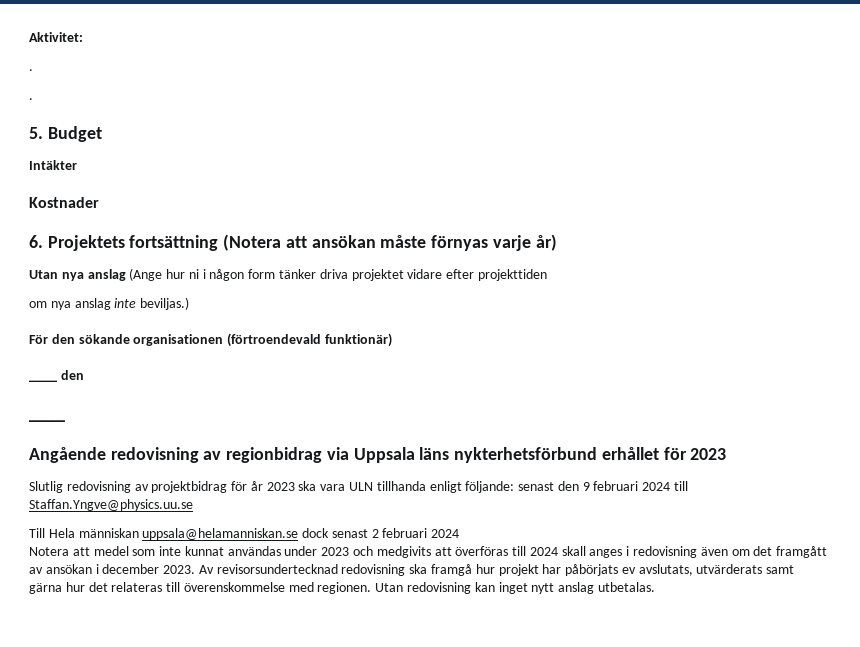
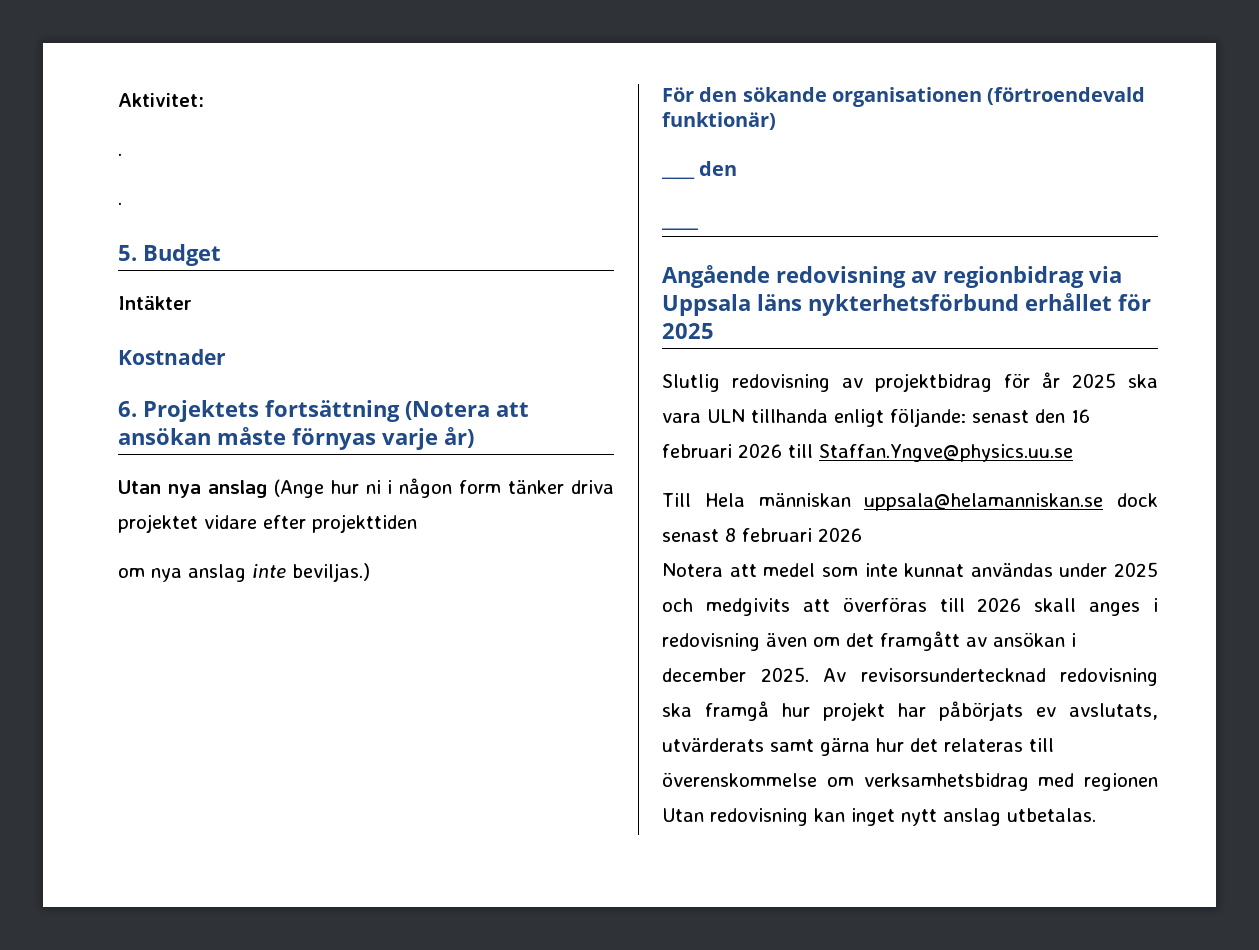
- Angående redovisning av regionbidrag via Uppsala läns nykterhetsförbund erhållet för 2023
+ Angående redovisning av regionbidrag via Uppsala läns nykterhetsförbund erhållet för 2025
- Slutlig redovisning av projektbidrag för år 2023 ska vara ULN tillhanda enligt följande: senast den 9 februari 2024 till Staffan.Yngve@physics.uu.se
+ Slutlig redovisning av projektbidrag för år 2025 ska vara ULN tillhanda enligt följande: senast den 16 februari 2026 till Staffan.Yngve@physics.uu.se
- Till Hela människan uppsala@helamanniskan.se dock senast 2 februari 2024
+ Till Hela människan uppsala@helamanniskan.se dock senast 8 februari 2026
- Notera att medel som inte kunnat användas under 2023 och medgivits att överföras till 2024 skall anges i redovisning även om det framgått av ansökan i december 2023.
+ Notera att medel som inte kunnat användas under 2025 och medgivits att överföras till 2026 skall anges i redovisning även om det framgått av ansökan i december 2025.
- Av revisorsundertecknad redovisning ska framgå hur projekt har påbörjats ev avslutats, utvärderats samt gärna hur det relateras till överenskommelse med regionen. Utan redovisning kan inget nytt anslag utbetalas.
+ Av revisorsundertecknad redovisning ska framgå hur projekt har påbörjats ev avslutats, utvärderats samt gärna hur det relateras till överenskommelse om verksamhetsbidrag med regionen Utan redovisning kan inget nytt anslag utbetalas.

